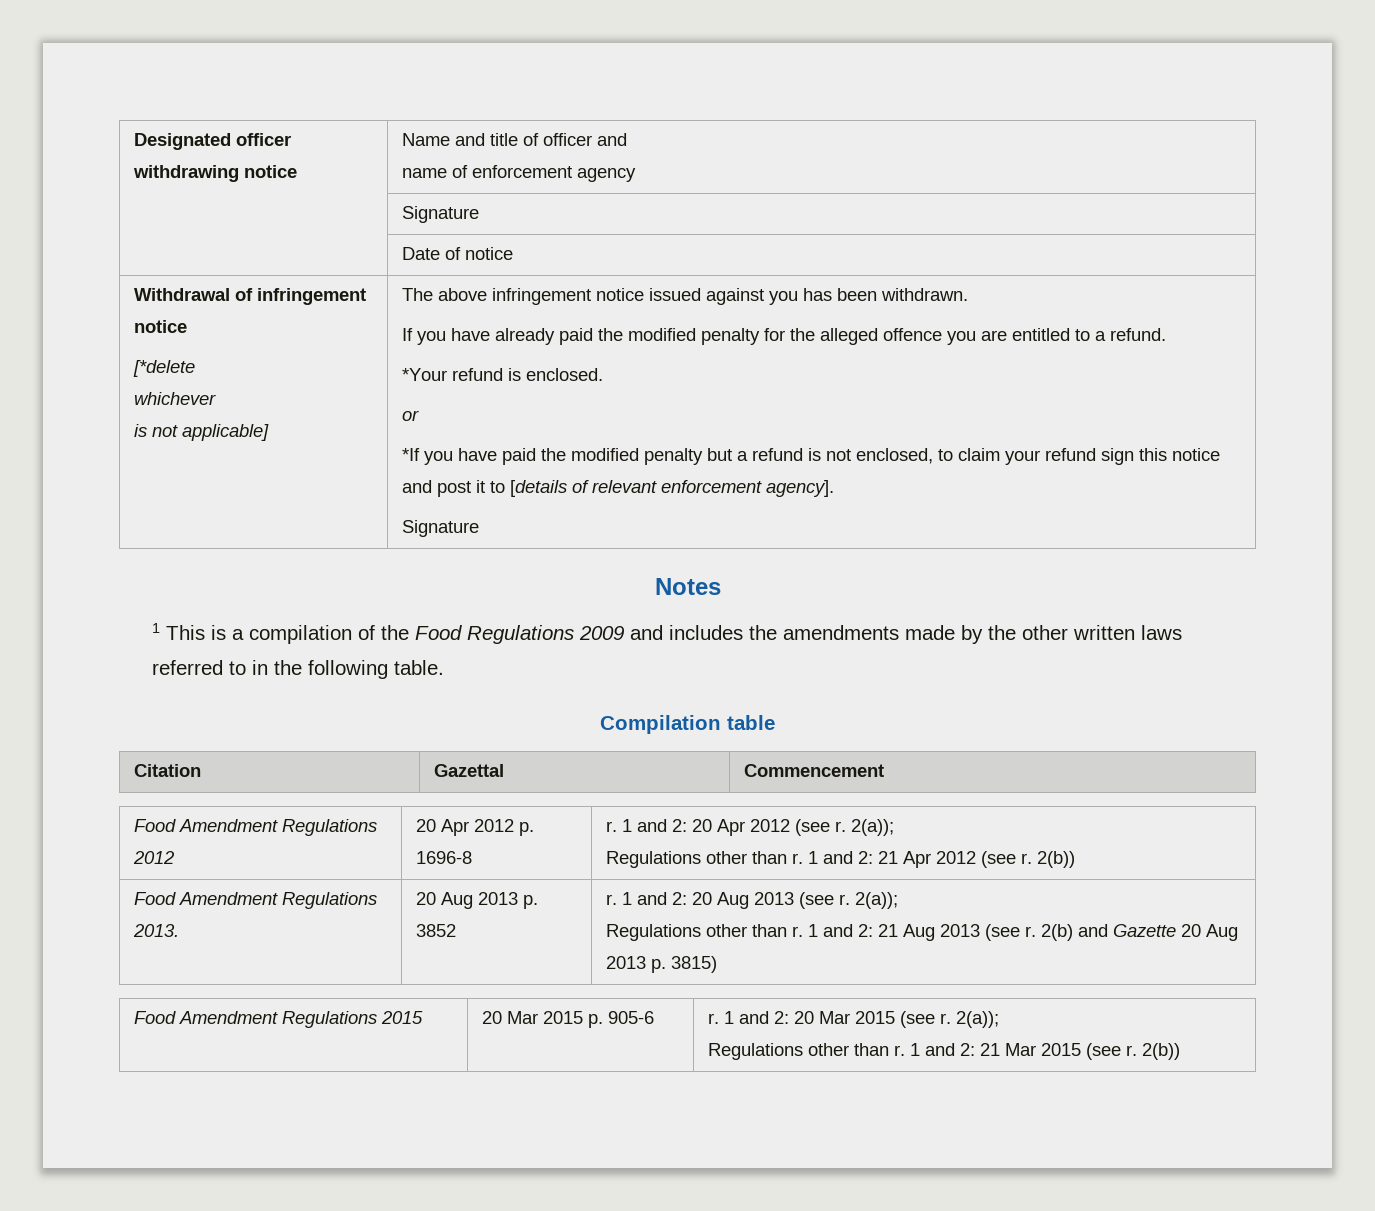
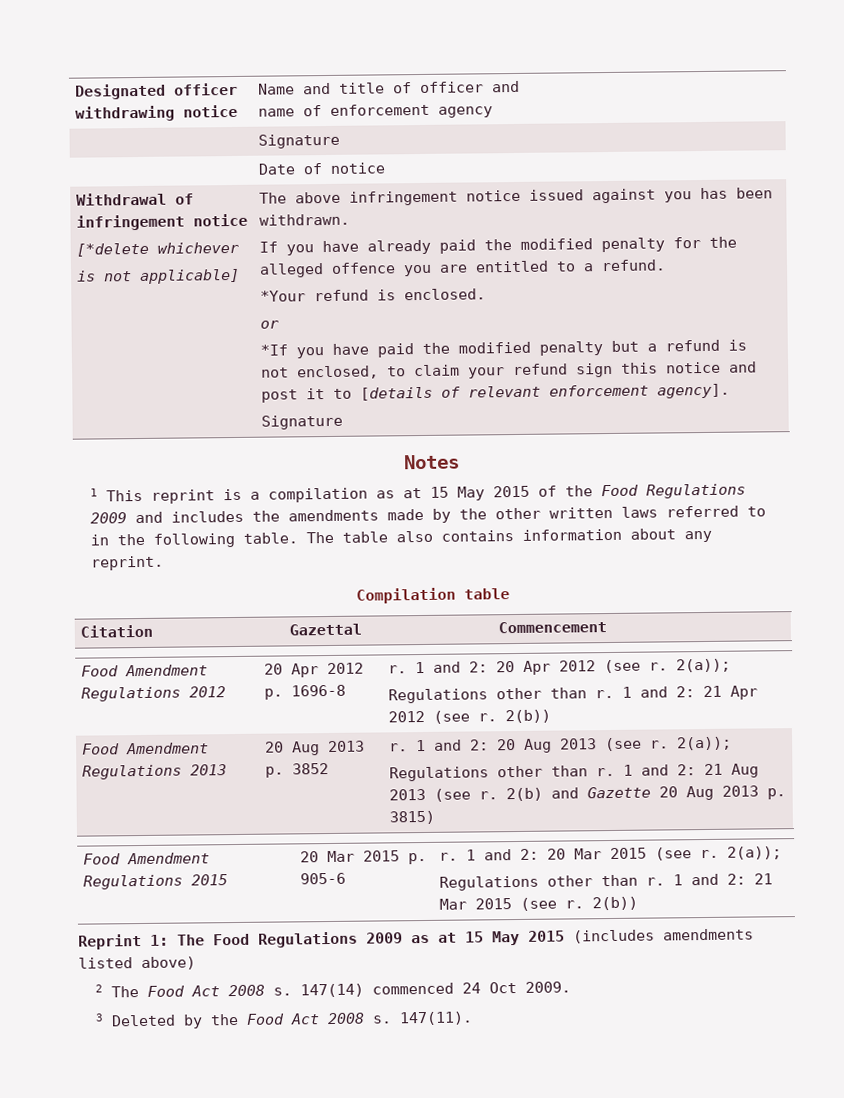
- [*delete
- whichever
+ [*delete whichever
- 1 This is a compilation of the Food Regulations 2009 and includes the amendments made by the other written laws referred to in the following table.
+ 1 This reprint is a compilation as at 15 May 2015 of the Food Regulations 2009 and includes the amendments made by the other written laws referred to in the following table. The table also contains information about any reprint.
- Food Amendment Regulations 2013. | 20 Aug 2013 p. 3852 | r. 1 and 2: 20 Aug 2013 (see r. 2(a));
+ Food Amendment Regulations 2013 | 20 Aug 2013 p. 3852 | r. 1 and 2: 20 Aug 2013 (see r. 2(a));
+ Reprint 1: The Food Regulations 2009 as at 15 May 2015 (includes amendments listed above)
+ 2 The Food Act 2008 s. 147(14) commenced 24 Oct 2009.
+ 3 Deleted by the Food Act 2008 s. 147(11).

